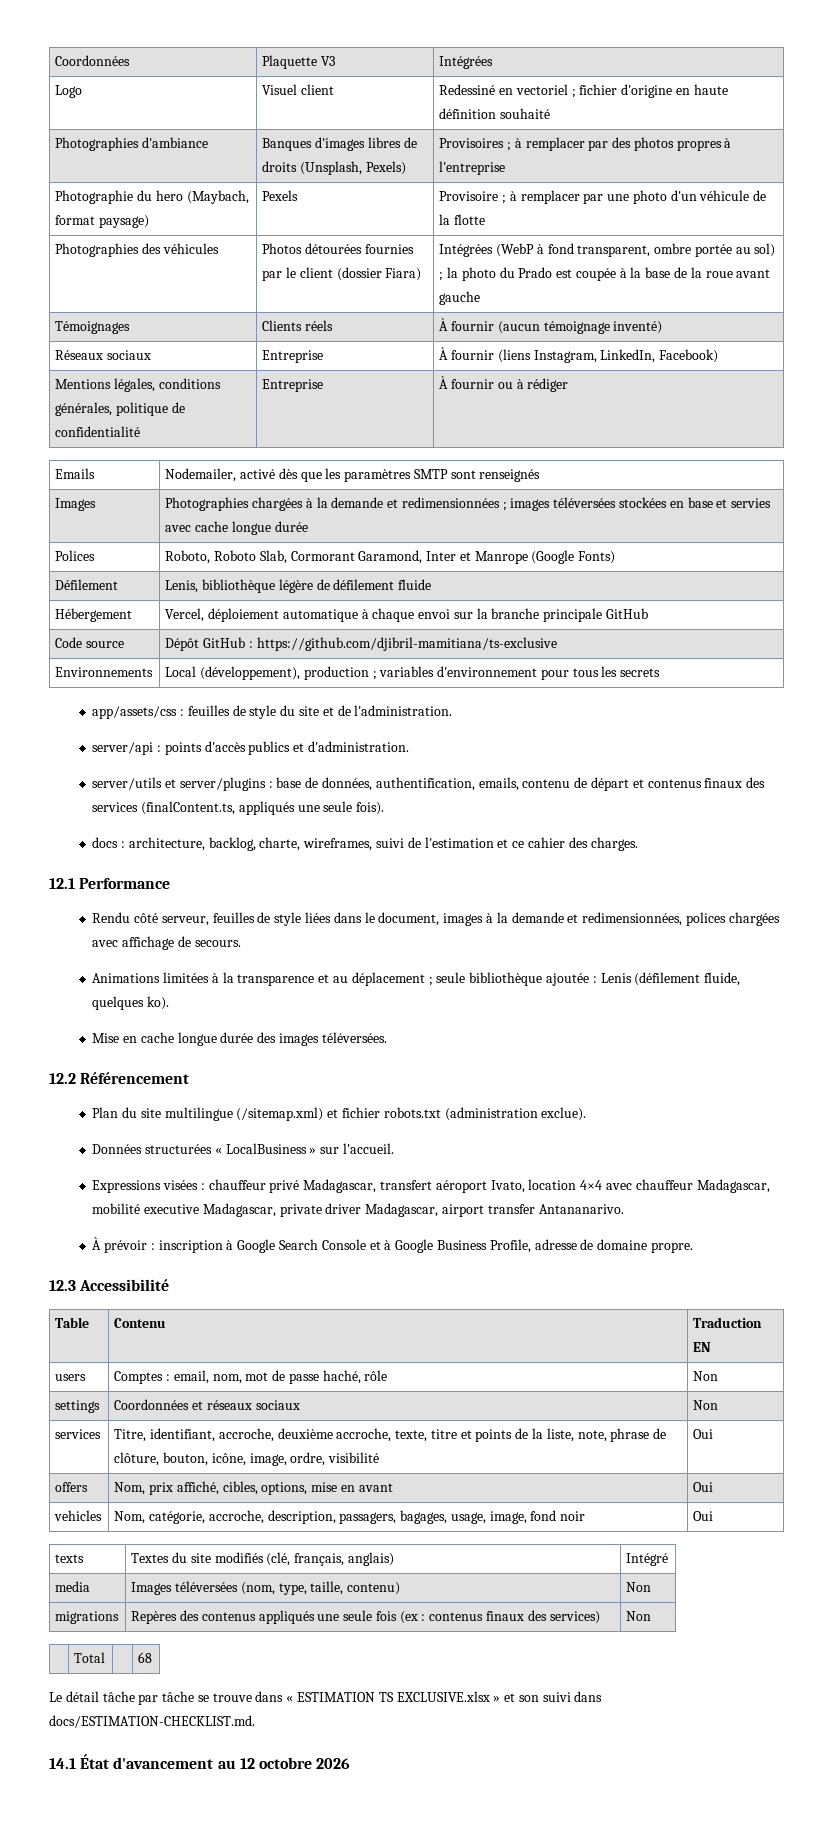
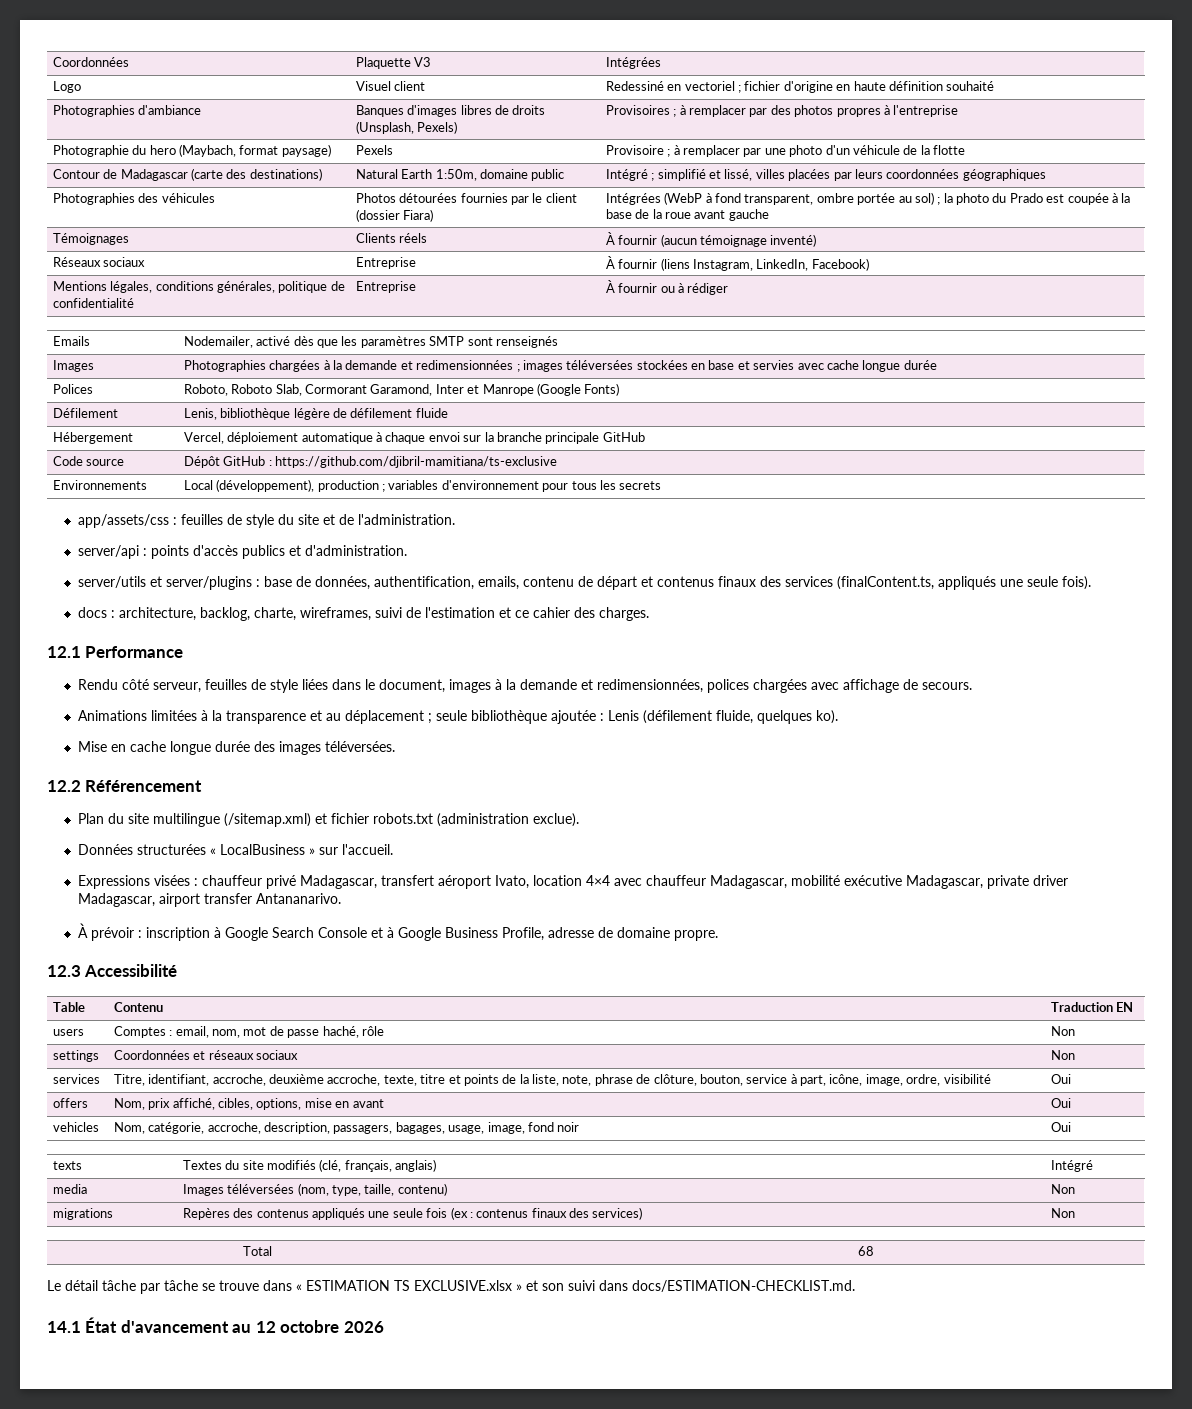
+ Contour de Madagascar (carte des destinations) | Natural Earth 1:50m, domaine public | Intégré ; simplifié et lissé, villes placées par leurs coordonnées géographiques
- Expressions visées : chauffeur privé Madagascar, transfert aéroport Ivato, location 4×4 avec chauffeur Madagascar, mobilité executive Madagascar, private driver Madagascar, airport transfer Antananarivo.
+ Expressions visées : chauffeur privé Madagascar, transfert aéroport Ivato, location 4×4 avec chauffeur Madagascar, mobilité exécutive Madagascar, private driver Madagascar, airport transfer Antananarivo.
- services | Titre, identifiant, accroche, deuxième accroche, texte, titre et points de la liste, note, phrase de clôture, bouton, icône, image, ordre, visibilité | Oui
+ services | Titre, identifiant, accroche, deuxième accroche, texte, titre et points de la liste, note, phrase de clôture, bouton, service à part, icône, image, ordre, visibilité | Oui

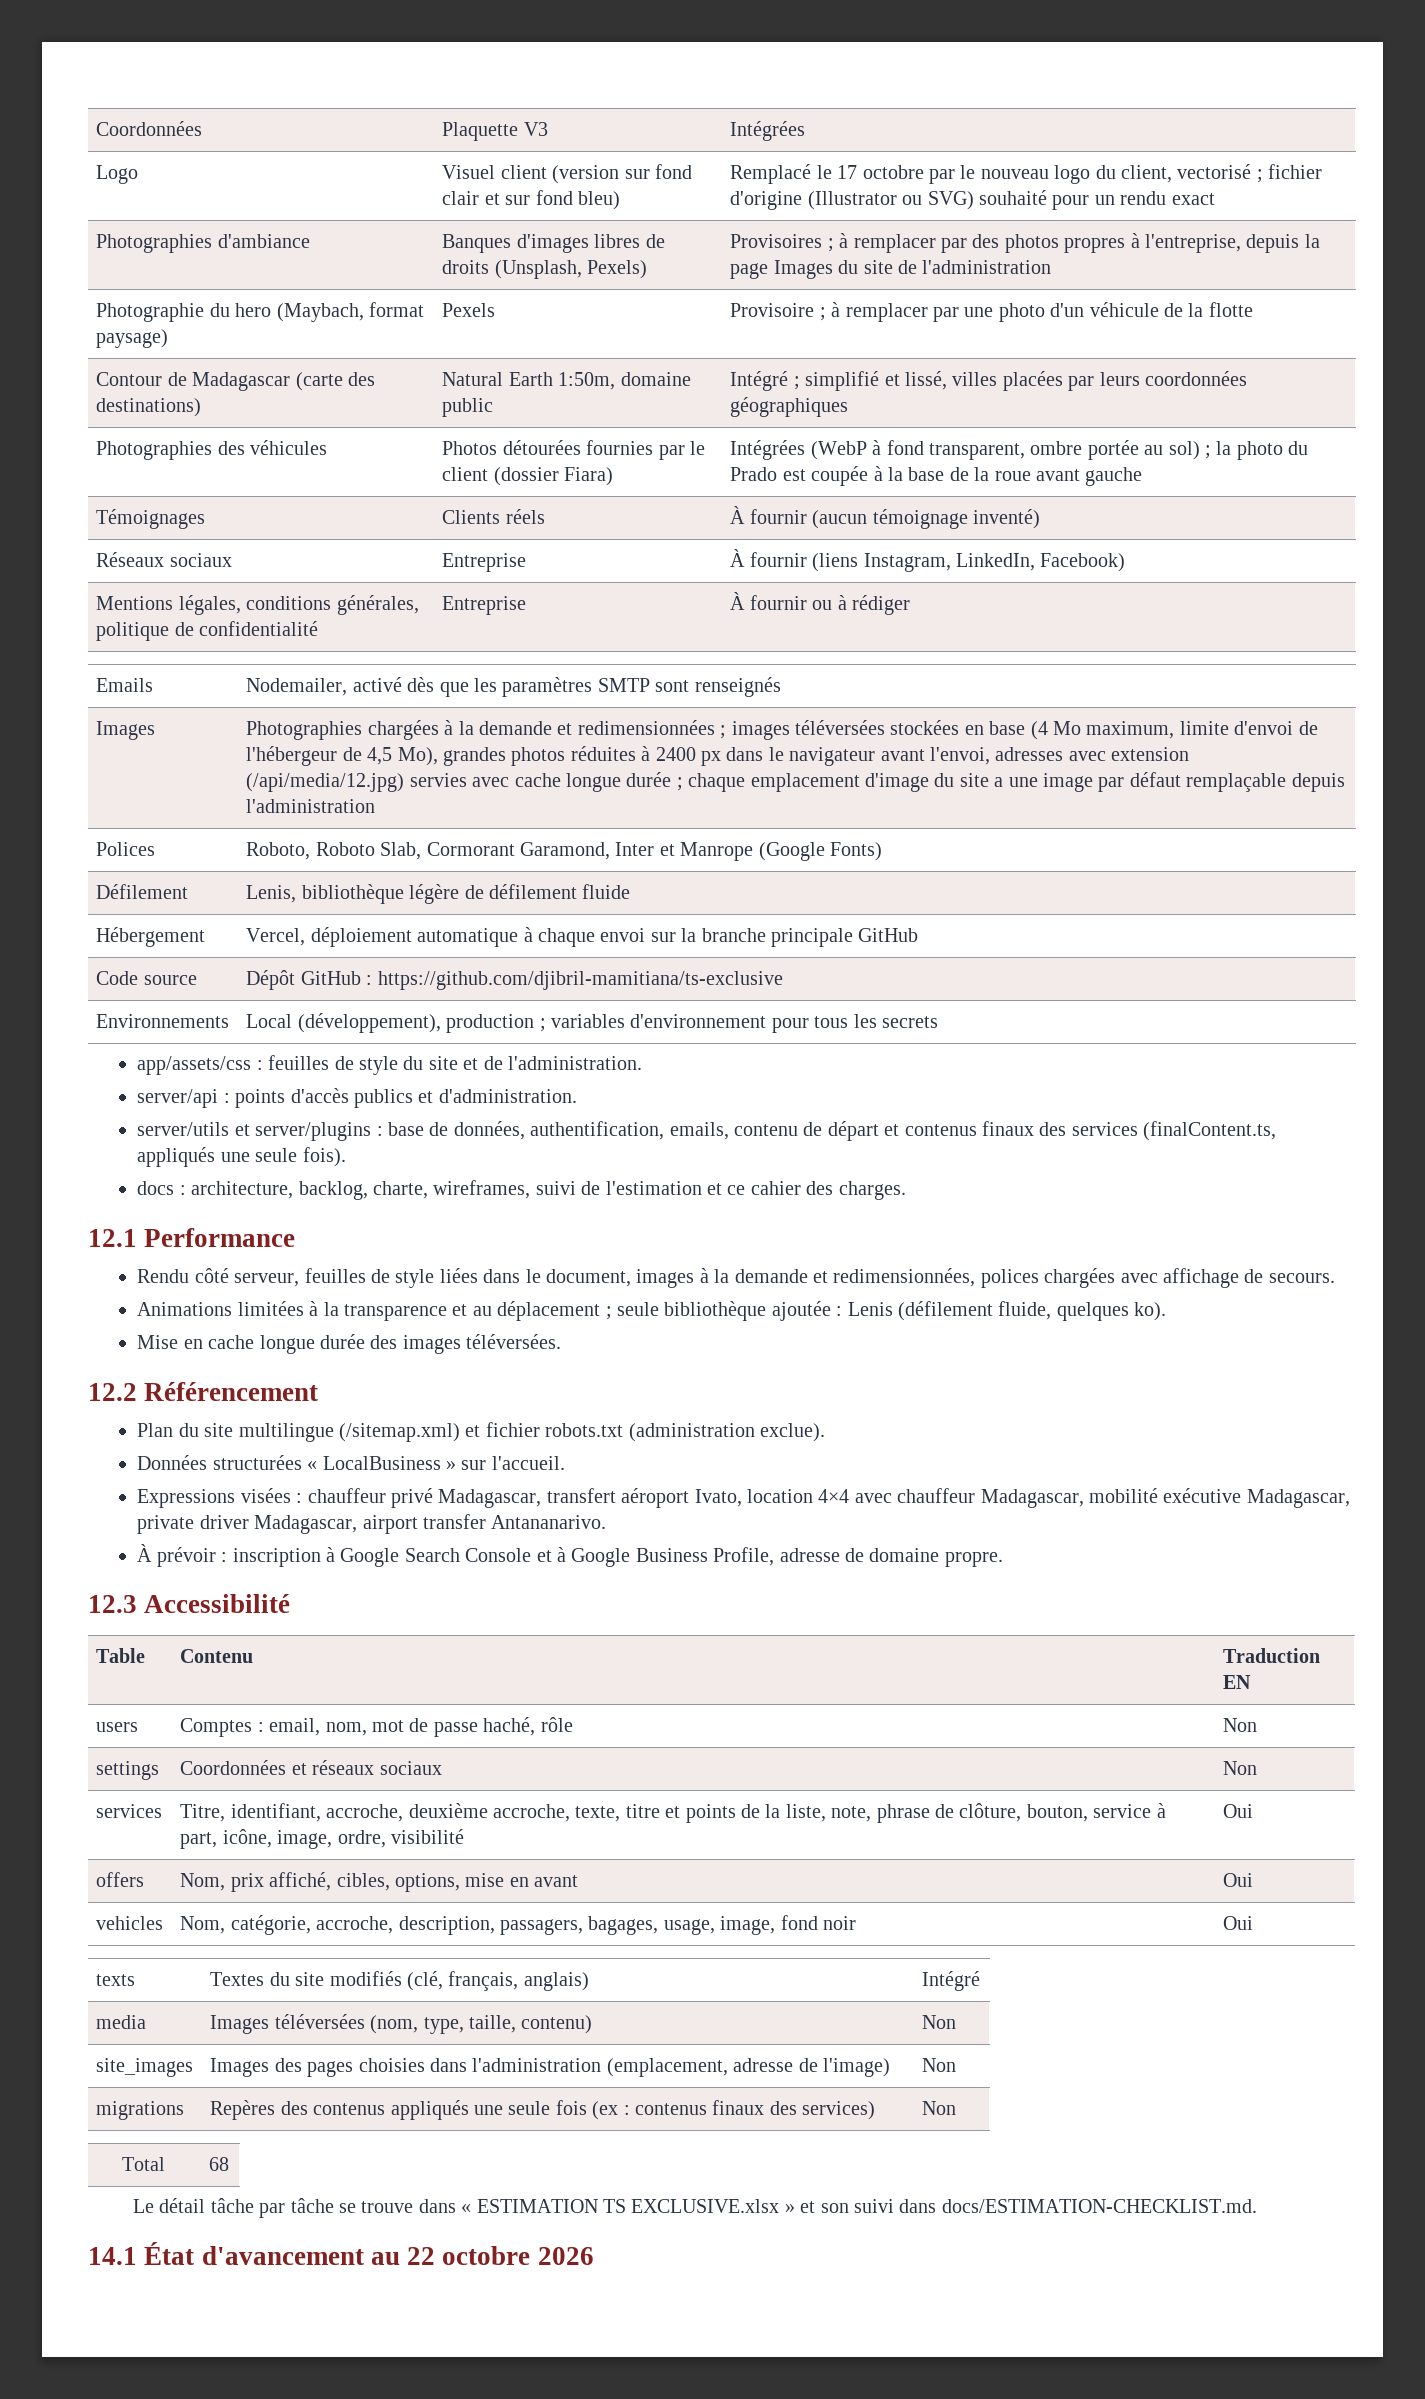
- Logo | Visuel client | Redessiné en vectoriel ; fichier d'origine en haute définition souhaité
+ Logo | Visuel client (version sur fond clair et sur fond bleu) | Remplacé le 17 octobre par le nouveau logo du client, vectorisé ; fichier d'origine (Illustrator ou SVG) souhaité pour un rendu exact
- Photographies d'ambiance | Banques d'images libres de droits (Unsplash, Pexels) | Provisoires ; à remplacer par des photos propres à l'entreprise
+ Photographies d'ambiance | Banques d'images libres de droits (Unsplash, Pexels) | Provisoires ; à remplacer par des photos propres à l'entreprise, depuis la page Images du site de l'administration
- Photographies chargées à la demande et redimensionnées ; images téléversées stockées en base et servies avec cache longue durée
+ Photographies chargées à la demande et redimensionnées ; images téléversées stockées en base (4 Mo maximum, limite d'envoi de l'hébergeur de 4,5 Mo), grandes photos réduites à 2400 px dans le navigateur avant l'envoi, adresses avec extension (/api/media/12.jpg) servies avec cache longue durée ; chaque emplacement d'image du site a une image par défaut remplaçable depuis l'administration
+ site_images | Images des pages choisies dans l'administration (emplacement, adresse de l'image) | Non
- 14.1 État d'avancement au 12 octobre 2026
+ 14.1 État d'avancement au 22 octobre 2026

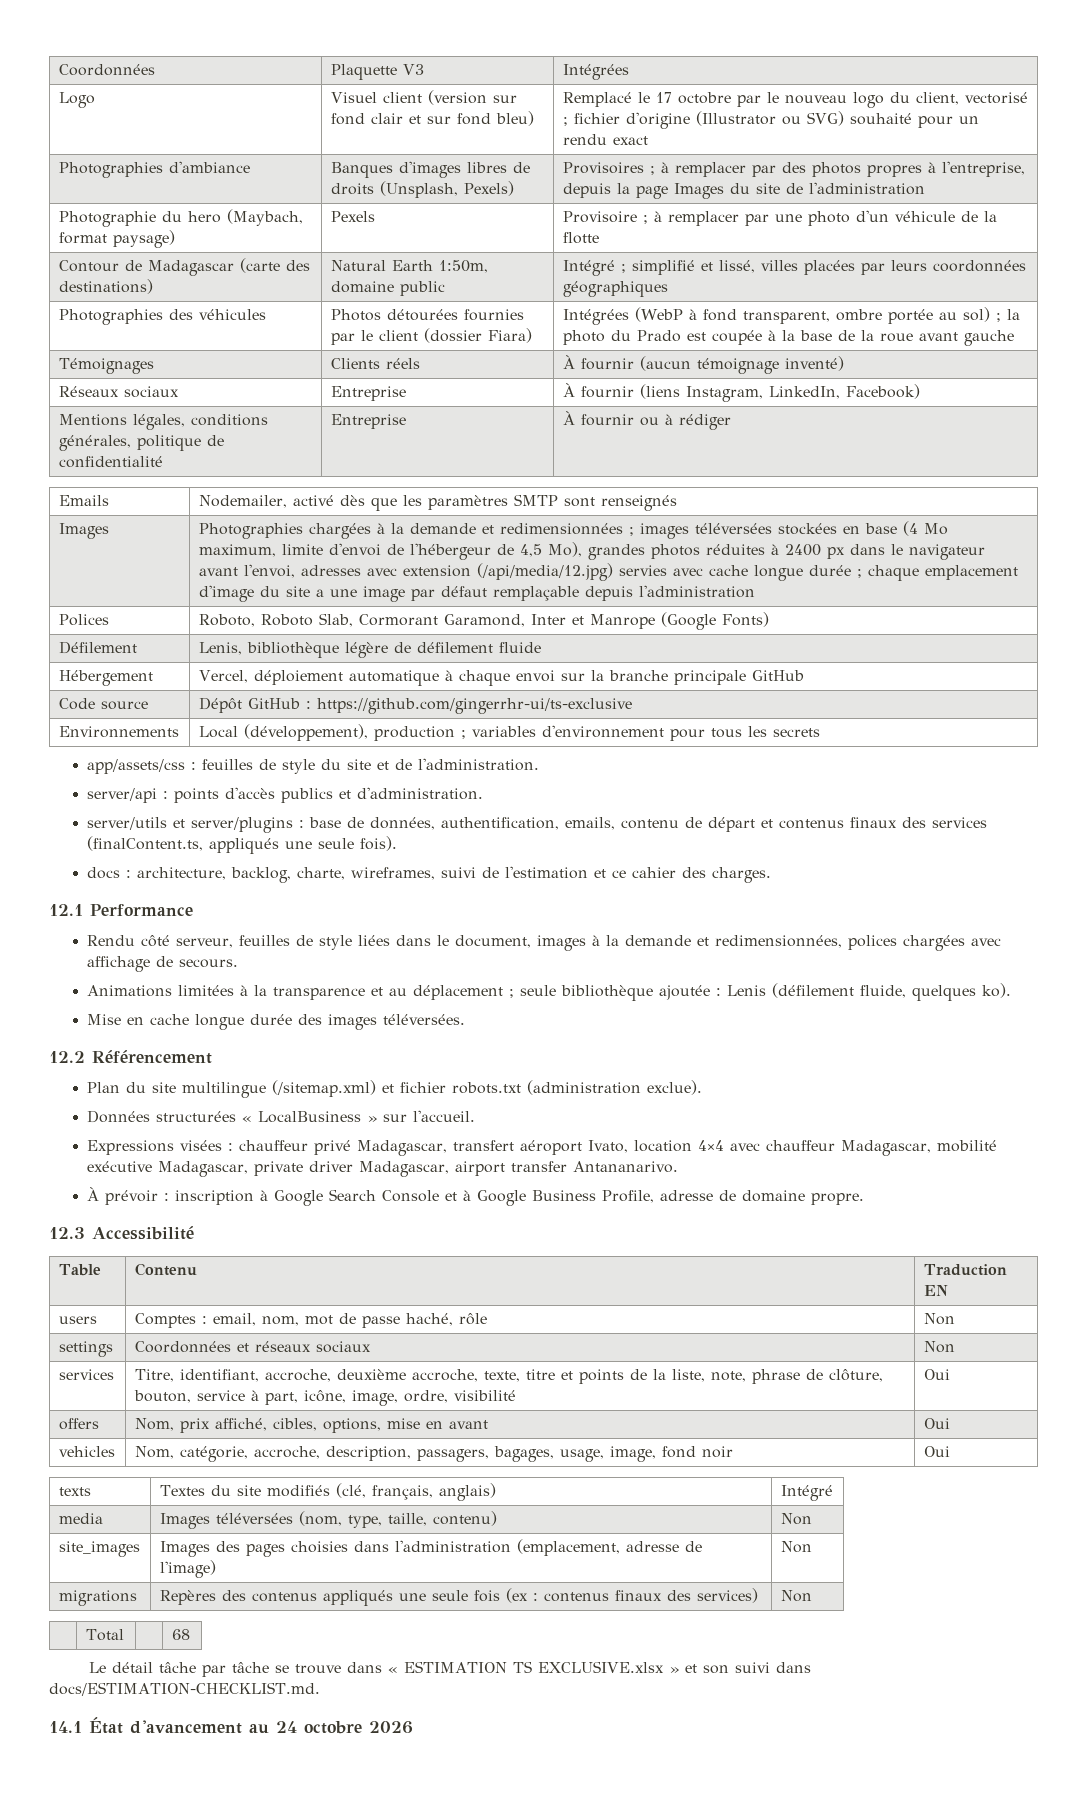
- Code source | Dépôt GitHub : https://github.com/djibril-mamitiana/ts-exclusive
+ Code source | Dépôt GitHub : https://github.com/gingerrhr-ui/ts-exclusive
- 14.1 État d'avancement au 22 octobre 2026
+ 14.1 État d'avancement au 24 octobre 2026

